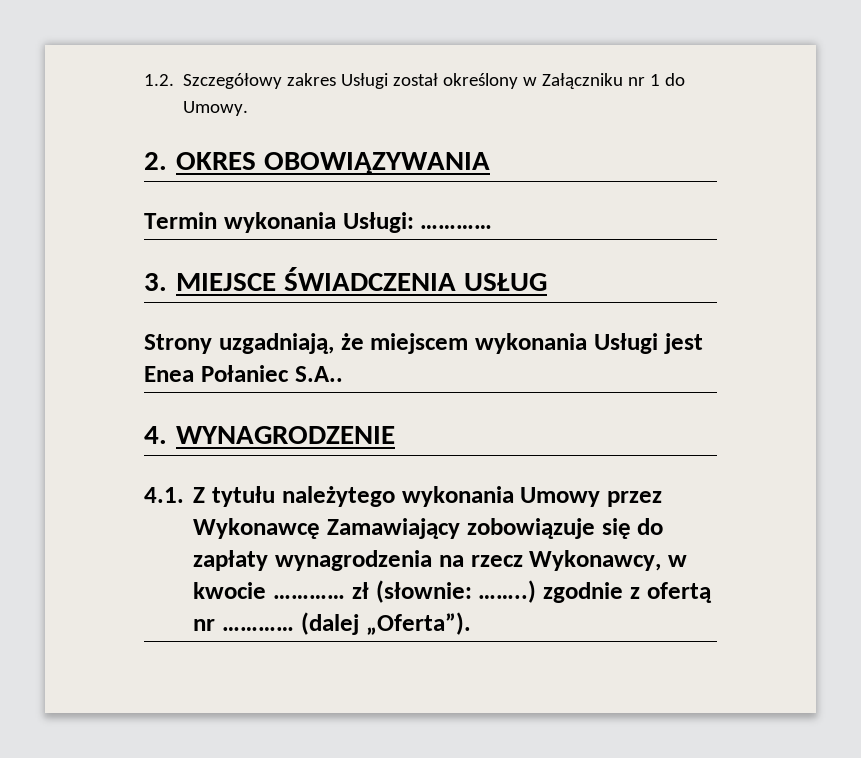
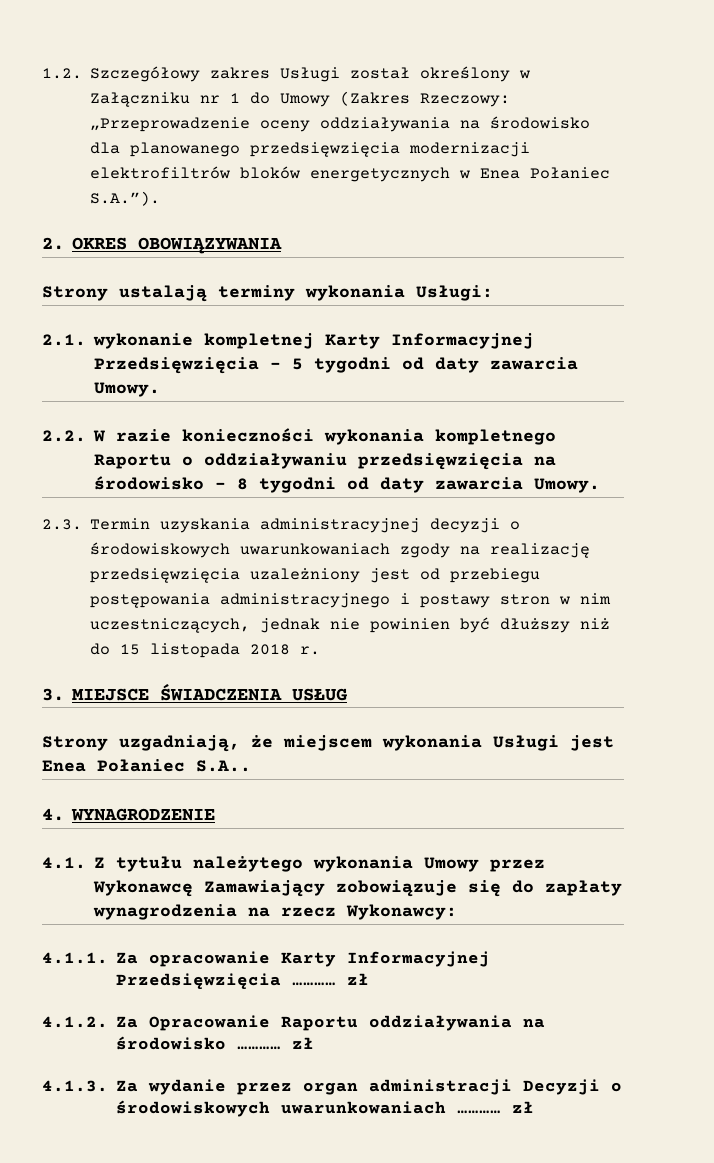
- 1.2. Szczegółowy zakres Usługi został określony w Załączniku nr 1 do Umowy.
+ 1.2. Szczegółowy zakres Usługi został określony w Załączniku nr 1 do Umowy (Zakres Rzeczowy: „Przeprowadzenie oceny oddziaływania na środowisko dla planowanego przedsięwzięcia modernizacji elektrofiltrów bloków energetycznych w Enea Połaniec S.A.”).
- Termin wykonania Usługi: …………
+ Strony ustalają terminy wykonania Usługi:
+ 2.1. wykonanie kompletnej Karty Informacyjnej Przedsięwzięcia – 5 tygodni od daty zawarcia Umowy.
+ 2.2. W razie konieczności wykonania kompletnego Raportu o oddziaływaniu przedsięwzięcia na środowisko – 8 tygodni od daty zawarcia Umowy.
+ 2.3. Termin uzyskania administracyjnej decyzji o środowiskowych uwarunkowaniach zgody na realizację przedsięwzięcia uzależniony jest od przebiegu postępowania administracyjnego i postawy stron w nim uczestniczących, jednak nie powinien być dłuższy niż do 15 listopada 2018 r.
- 4.1. Z tytułu należytego wykonania Umowy przez Wykonawcę Zamawiający zobowiązuje się do zapłaty wynagrodzenia na rzecz Wykonawcy, w kwocie ………… zł (słownie: ……..) zgodnie z ofertą nr ………… (dalej „Oferta”).
+ 4.1. Z tytułu należytego wykonania Umowy przez Wykonawcę Zamawiający zobowiązuje się do zapłaty wynagrodzenia na rzecz Wykonawcy:
+ 4.1.1. Za opracowanie Karty Informacyjnej Przedsięwzięcia ………… zł
+ 4.1.2. Za Opracowanie Raportu oddziaływania na środowisko ………… zł
+ 4.1.3. Za wydanie przez organ administracji Decyzji o środowiskowych uwarunkowaniach ………… zł

